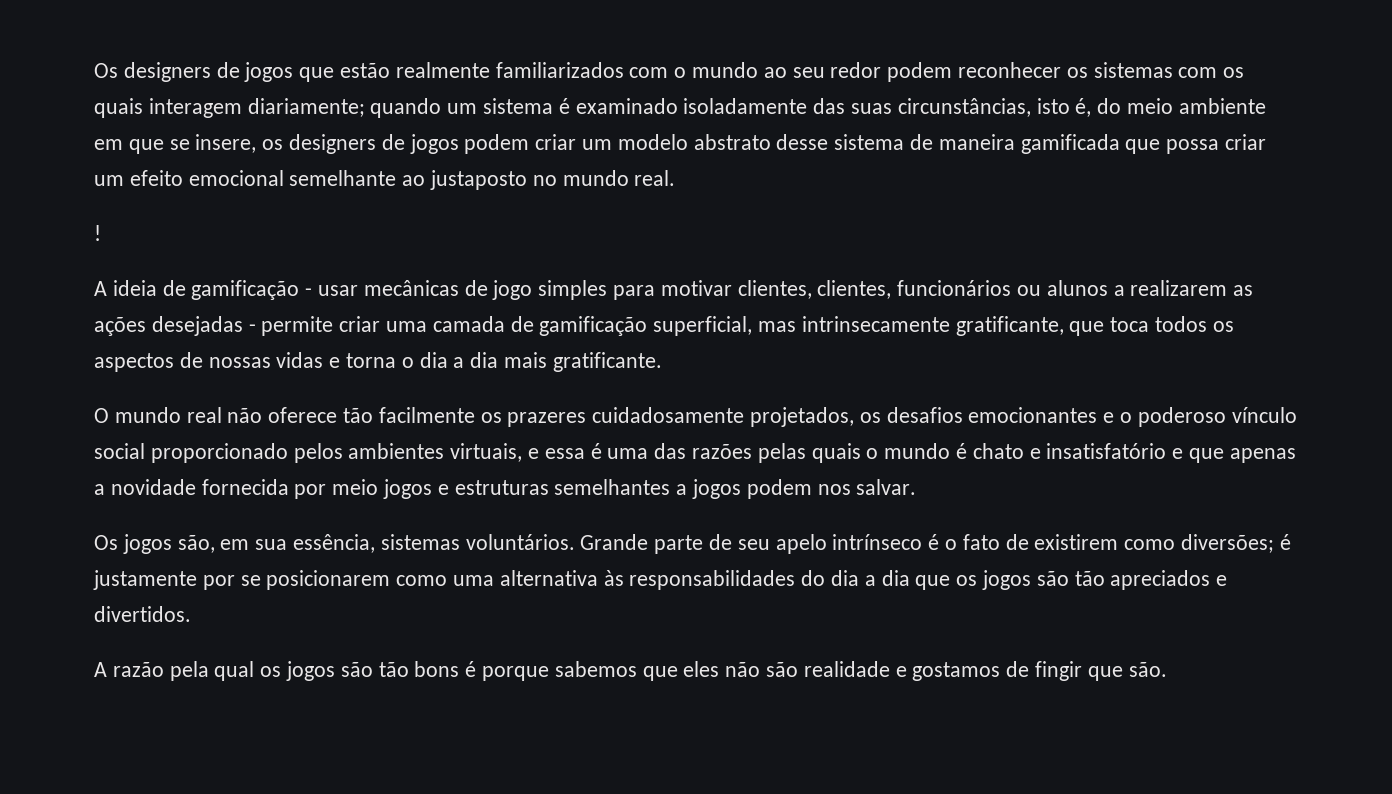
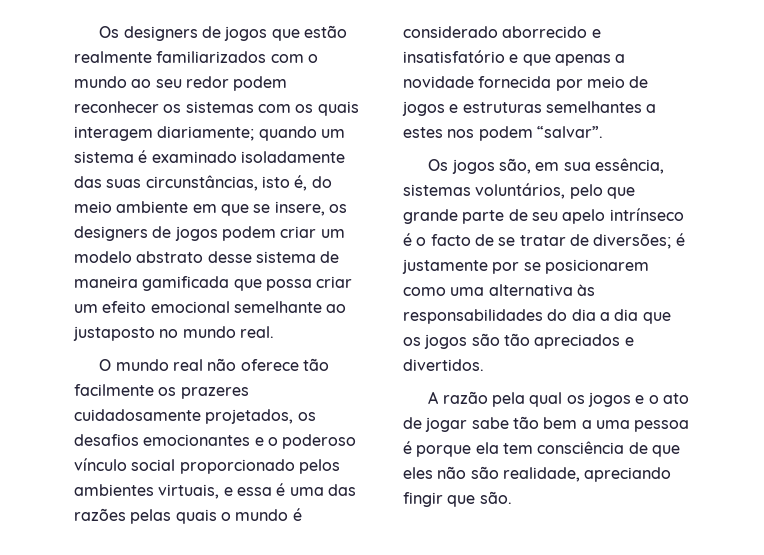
- !
- A ideia de gamificação - usar mecânicas de jogo simples para motivar clientes, clientes, funcionários ou alunos a realizarem as ações desejadas - permite criar uma camada de gamificação superficial, mas intrinsecamente gratificante, que toca todos os aspectos de nossas vidas e torna o dia a dia mais gratificante.
- O mundo real não oferece tão facilmente os prazeres cuidadosamente projetados, os desafios emocionantes e o poderoso vínculo social proporcionado pelos ambientes virtuais, e essa é uma das razões pelas quais o mundo é chato e insatisfatório e que apenas a novidade fornecida por meio jogos e estruturas semelhantes a jogos podem nos salvar.
+ O mundo real não oferece tão facilmente os prazeres cuidadosamente projetados, os desafios emocionantes e o poderoso vínculo social proporcionado pelos ambientes virtuais, e essa é uma das razões pelas quais o mundo é considerado aborrecido e insatisfatório e que apenas a novidade fornecida por meio de jogos e estruturas semelhantes a estes nos podem “salvar”.
- Os jogos são, em sua essência, sistemas voluntários. Grande parte de seu apelo intrínseco é o fato de existirem como diversões; é justamente por se posicionarem como uma alternativa às responsabilidades do dia a dia que os jogos são tão apreciados e divertidos.
+ Os jogos são, em sua essência, sistemas voluntários, pelo que grande parte de seu apelo intrínseco é o facto de se tratar de diversões; é justamente por se posicionarem como uma alternativa às responsabilidades do dia a dia que os jogos são tão apreciados e divertidos.
- A razão pela qual os jogos são tão bons é porque sabemos que eles não são realidade e gostamos de fingir que são.
+ A razão pela qual os jogos e o ato de jogar sabe tão bem a uma pessoa é porque ela tem consciência de que eles não são realidade, apreciando fingir que são.

